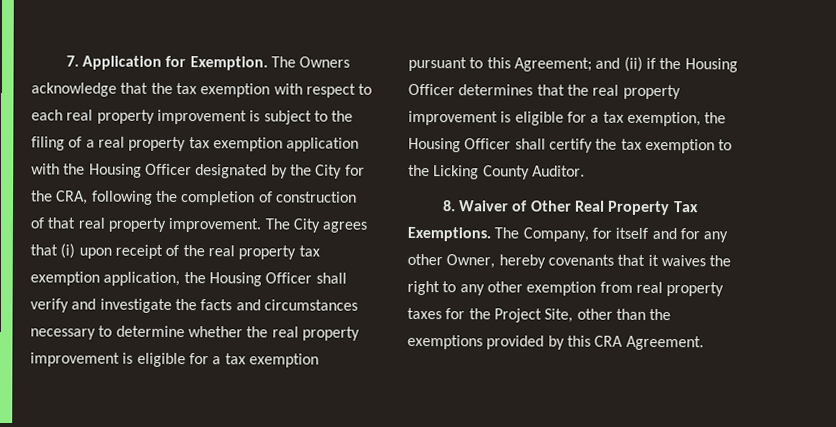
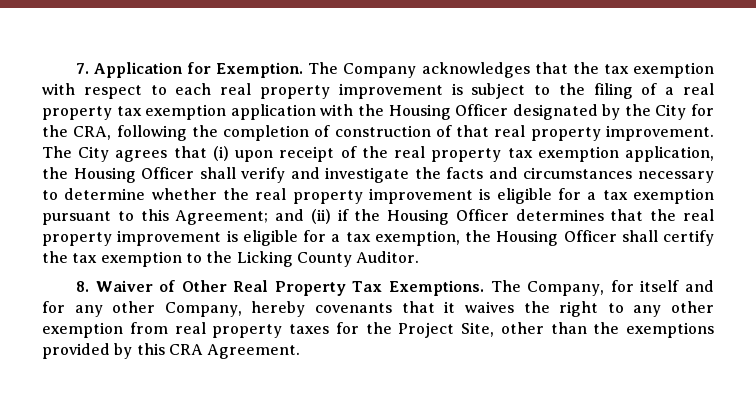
- The Owners acknowledge that the tax exemption with respect to each real property improvement is subject to the filing of a real property tax exemption application with the Housing Officer designated by the City for the CRA, following the completion of construction of that real property improvement.
+ The Company acknowledges that the tax exemption with respect to each real property improvement is subject to the filing of a real property tax exemption application with the Housing Officer designated by the City for the CRA, following the completion of construction of that real property improvement.
- The Company, for itself and for any other Owner, hereby covenants that it waives the right to any other exemption from real property taxes for the Project Site, other than the exemptions provided by this CRA Agreement.
+ The Company, for itself and for any other Company, hereby covenants that it waives the right to any other exemption from real property taxes for the Project Site, other than the exemptions provided by this CRA Agreement.

